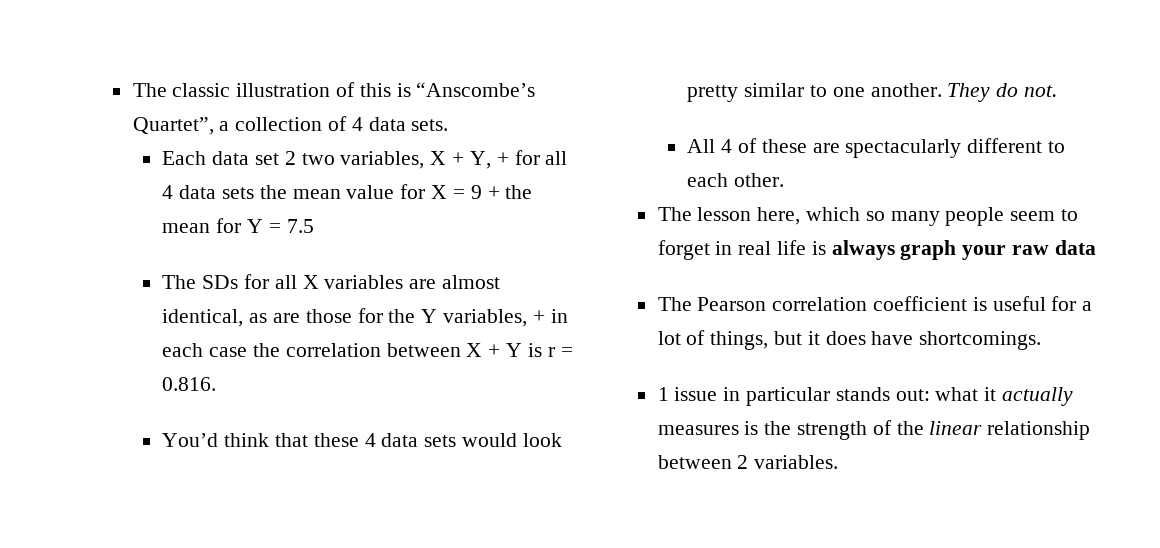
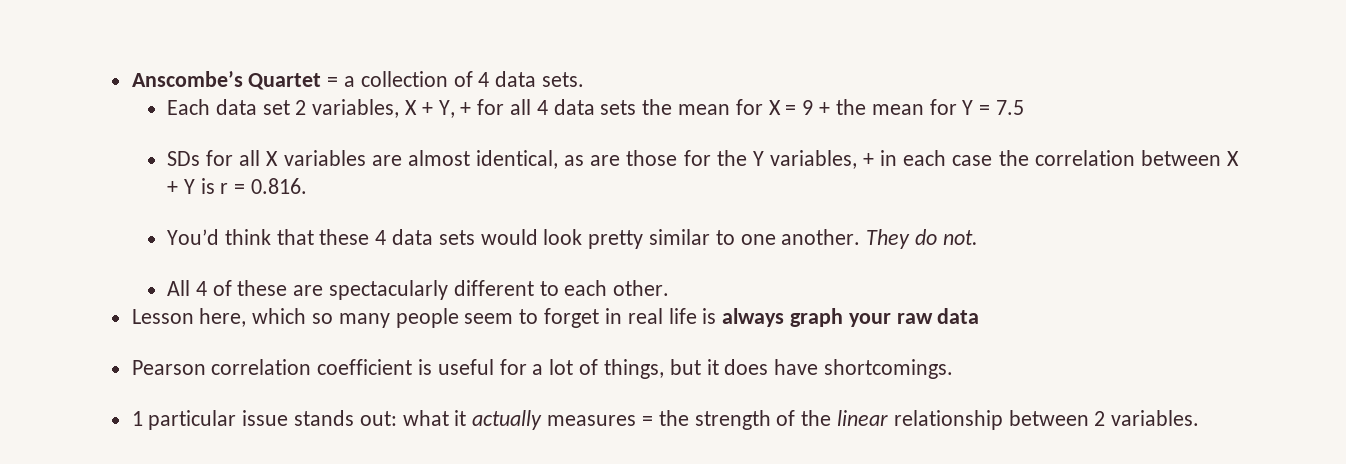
- The classic illustration of this is “Anscombe’s Quartet”, a collection of 4 data sets.
+ Anscombe’s Quartet = a collection of 4 data sets.
- Each data set 2 two variables, X + Y, + for all 4 data sets the mean value for X = 9 + the mean for Y = 7.5
+ Each data set 2 variables, X + Y, + for all 4 data sets the mean for X = 9 + the mean for Y = 7.5
- The SDs for all X variables are almost identical, as are those for the Y variables, + in each case the correlation between X + Y is r = 0.816.
+ SDs for all X variables are almost identical, as are those for the Y variables, + in each case the correlation between X + Y is r = 0.816.
- The lesson here, which so many people seem to forget in real life is always graph your raw data
+ Lesson here, which so many people seem to forget in real life is always graph your raw data
- The Pearson correlation coefficient is useful for a lot of things, but it does have shortcomings.
+ Pearson correlation coefficient is useful for a lot of things, but it does have shortcomings.
- 1 issue in particular stands out: what it actually measures is the strength of the linear relationship between 2 variables.
+ 1 particular issue stands out: what it actually measures = the strength of the linear relationship between 2 variables.

